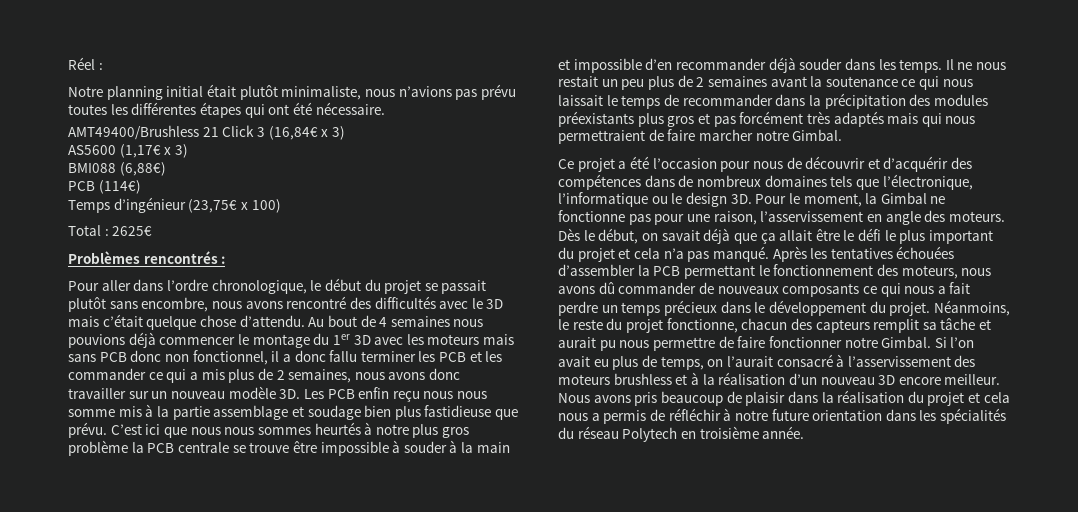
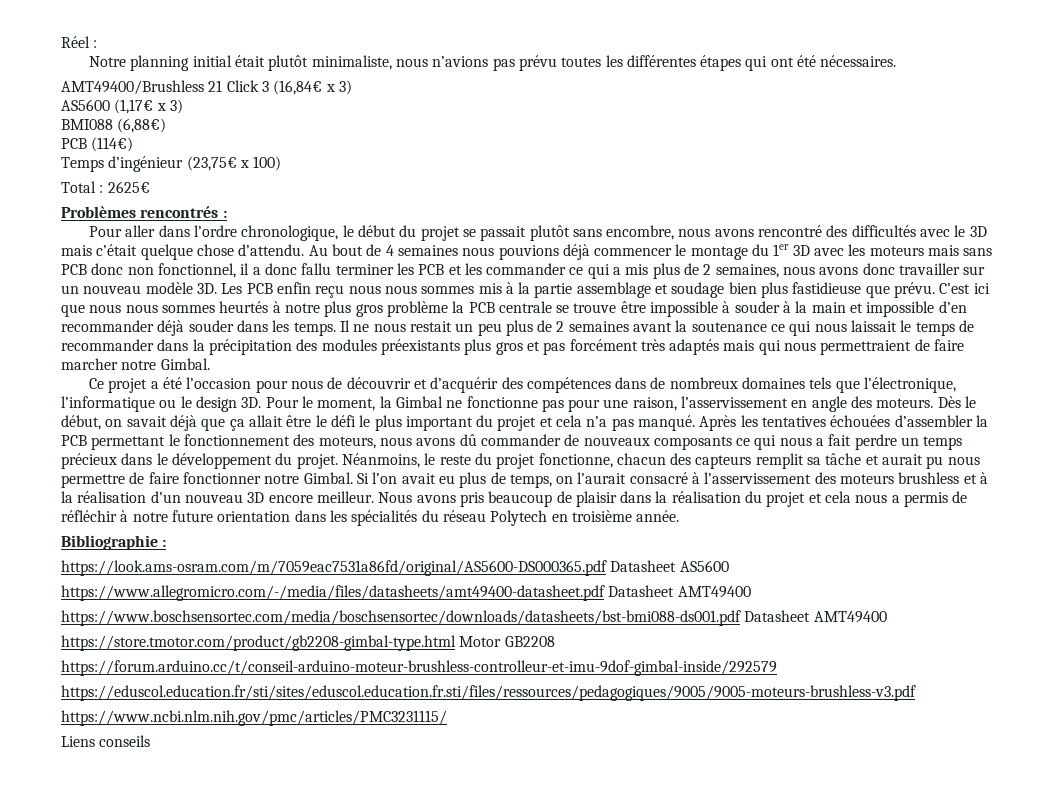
- Notre planning initial était plutôt minimaliste, nous n’avions pas prévu toutes les différentes étapes qui ont été nécessaire.
+ Notre planning initial était plutôt minimaliste, nous n’avions pas prévu toutes les différentes étapes qui ont été nécessaires.
- Les PCB enfin reçu nous nous somme mis à la partie assemblage et soudage bien plus fastidieuse que prévu.
+ Les PCB enfin reçu nous nous sommes mis à la partie assemblage et soudage bien plus fastidieuse que prévu.
+ Bibliographie :
+ https://look.ams-osram.com/m/7059eac7531a86fd/original/AS5600-DS000365.pdf Datasheet AS5600
+ https://www.allegromicro.com/-/media/files/datasheets/amt49400-datasheet.pdf Datasheet AMT49400
+ https://www.boschsensortec.com/media/boschsensortec/downloads/datasheets/bst-bmi088-ds001.pdf Datasheet AMT49400
+ https://store.tmotor.com/product/gb2208-gimbal-type.html Motor GB2208
+ https://forum.arduino.cc/t/conseil-arduino-moteur-brushless-controlleur-et-imu-9dof-gimbal-inside/292579
+ https://eduscol.education.fr/sti/sites/eduscol.education.fr.sti/files/ressources/pedagogiques/9005/9005-moteurs-brushless-v3.pdf
+ https://www.ncbi.nlm.nih.gov/pmc/articles/PMC3231115/
+ Liens conseils

